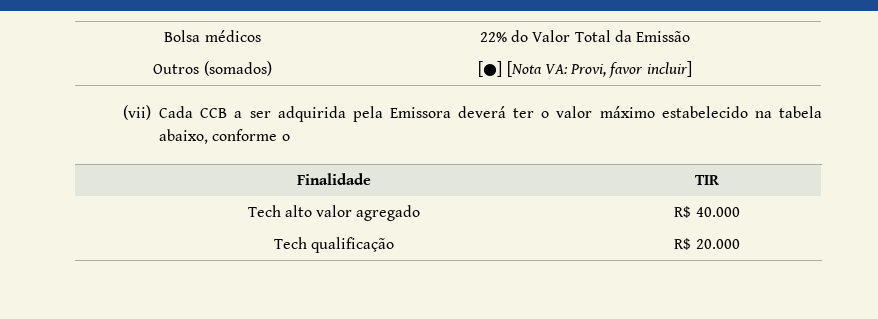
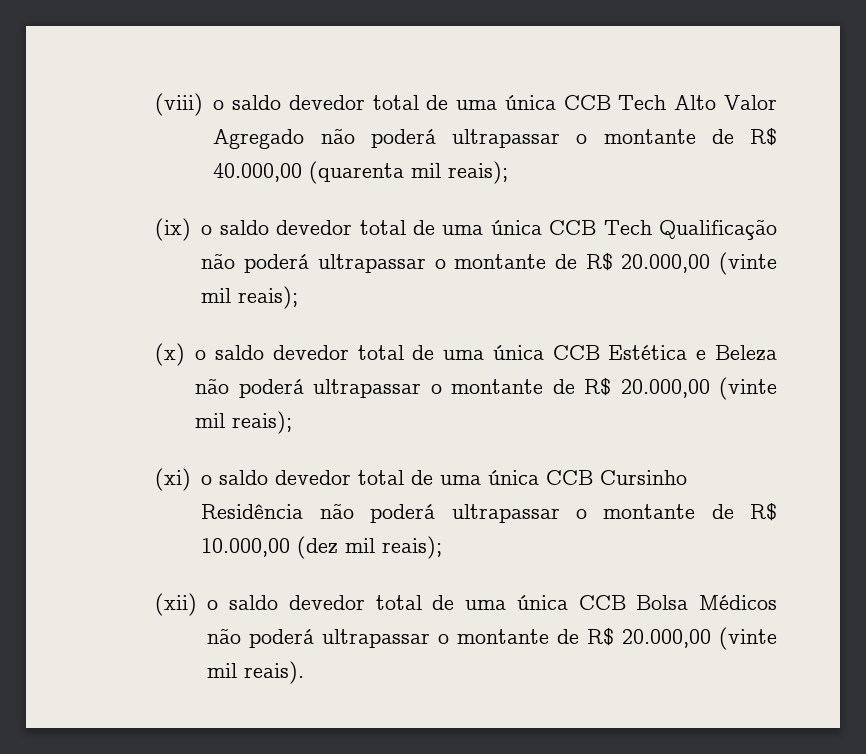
- Bolsa médicos | 22% do Valor Total da Emissão
- Outros (somados) | [●] [Nota VA: Provi, favor incluir]
- (vii) Cada CCB a ser adquirida pela Emissora deverá ter o valor máximo estabelecido na tabela abaixo, conforme o
- Finalidade | TIR
- Tech alto valor agregado | R$ 40.000
- Tech qualificação | R$ 20.000
+ (viii) o saldo devedor total de uma única CCB Tech Alto Valor Agregado não poderá ultrapassar o montante de R$ 40.000,00 (quarenta mil reais);
+ (ix) o saldo devedor total de uma única CCB Tech Qualificação não poderá ultrapassar o montante de R$ 20.000,00 (vinte mil reais);
+ (x) o saldo devedor total de uma única CCB Estética e Beleza não poderá ultrapassar o montante de R$ 20.000,00 (vinte mil reais);
+ (xi) o saldo devedor total de uma única CCB Cursinho Residência não poderá ultrapassar o montante de R$ 10.000,00 (dez mil reais);
+ (xii) o saldo devedor total de uma única CCB Bolsa Médicos não poderá ultrapassar o montante de R$ 20.000,00 (vinte mil reais).

